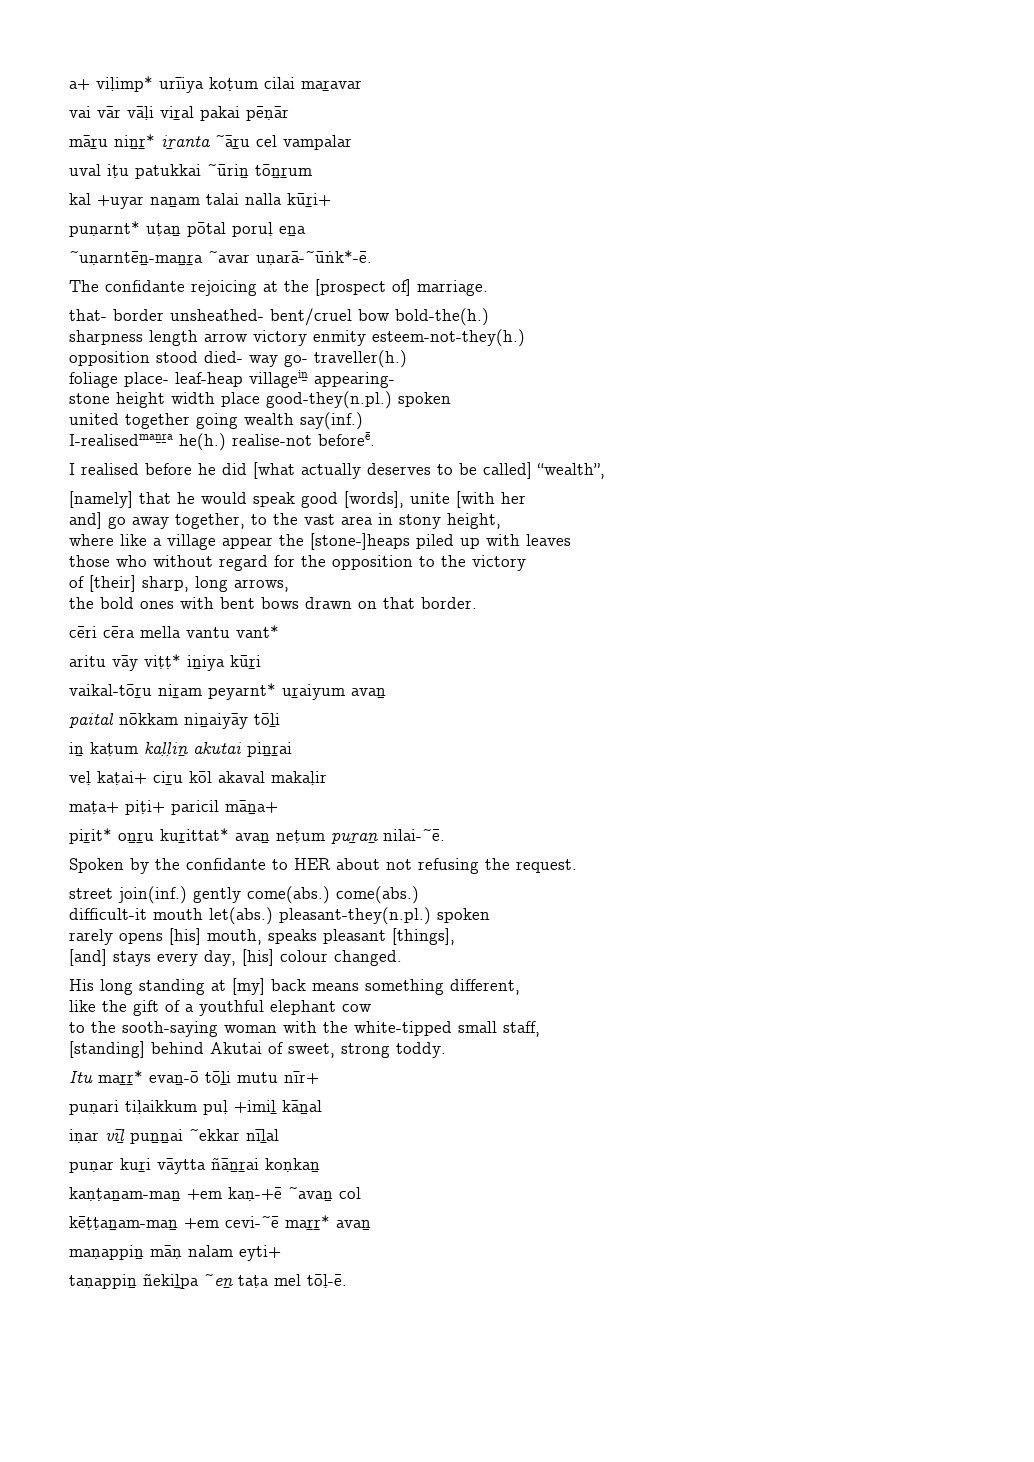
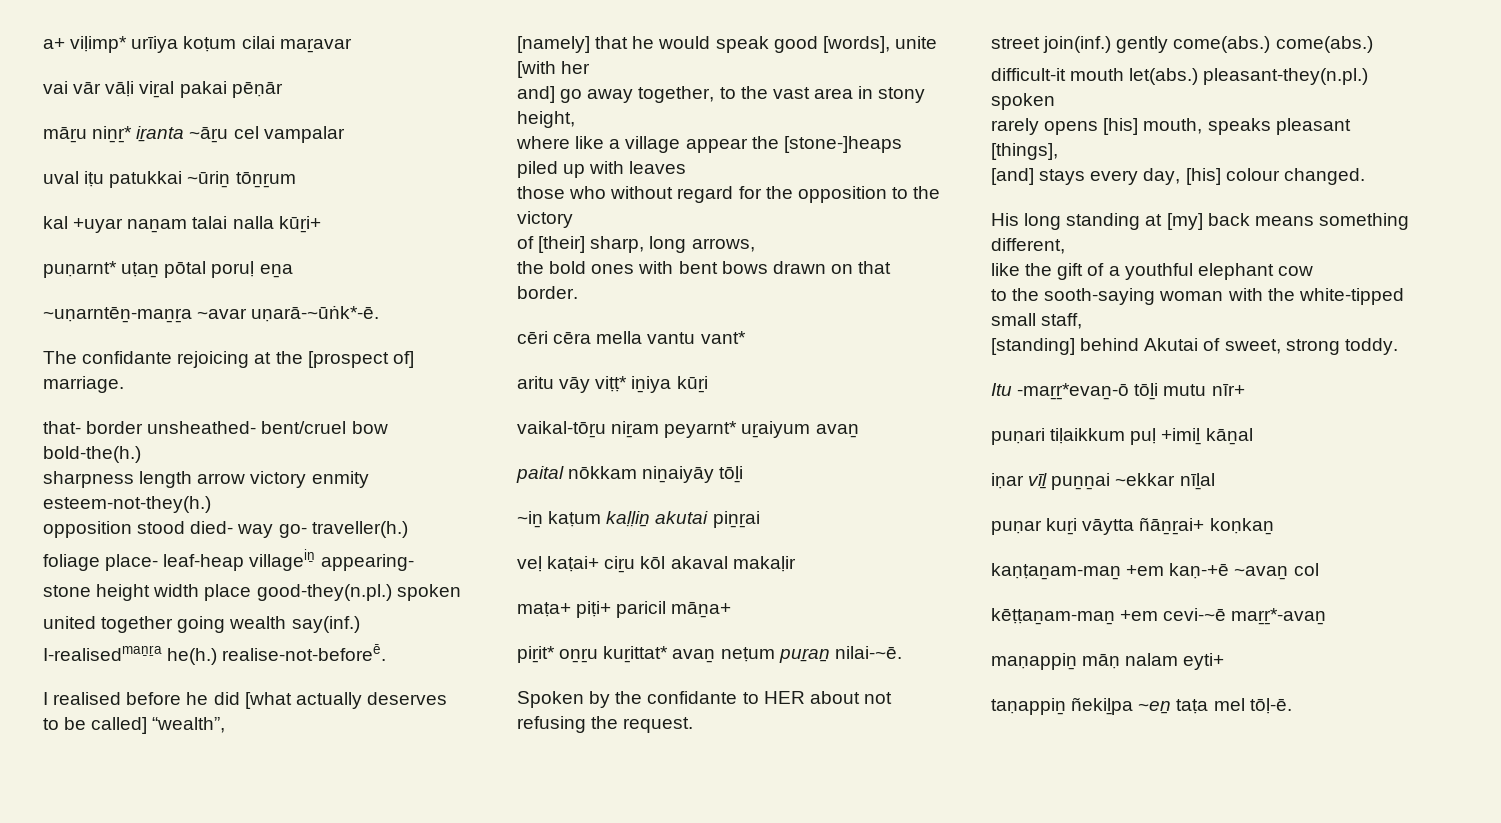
- I-realisedmaṉṟa he(h.) realise-not beforeē.
+ I-realisedmaṉṟa he(h.) realise-not-beforeē.
- iṉ kaṭum kaḷḷiṉ akutai piṉṟai
+ ~iṉ kaṭum kaḷḷiṉ akutai piṉṟai
- Itu maṟṟ* evaṉ-ō tōḻi mutu nīr+
+ Itu -maṟṟ*evaṉ-ō tōḻi mutu nīr+
- puṇar kuṟi vāytta ñāṉṟai koṇkaṉ
+ puṇar kuṟi vāytta ñāṉṟai+ koṇkaṉ
- kēṭṭaṉam-maṉ +em cevi-~ē maṟṟ* avaṉ
+ kēṭṭaṉam-maṉ +em cevi-~ē maṟṟ*-avaṉ

